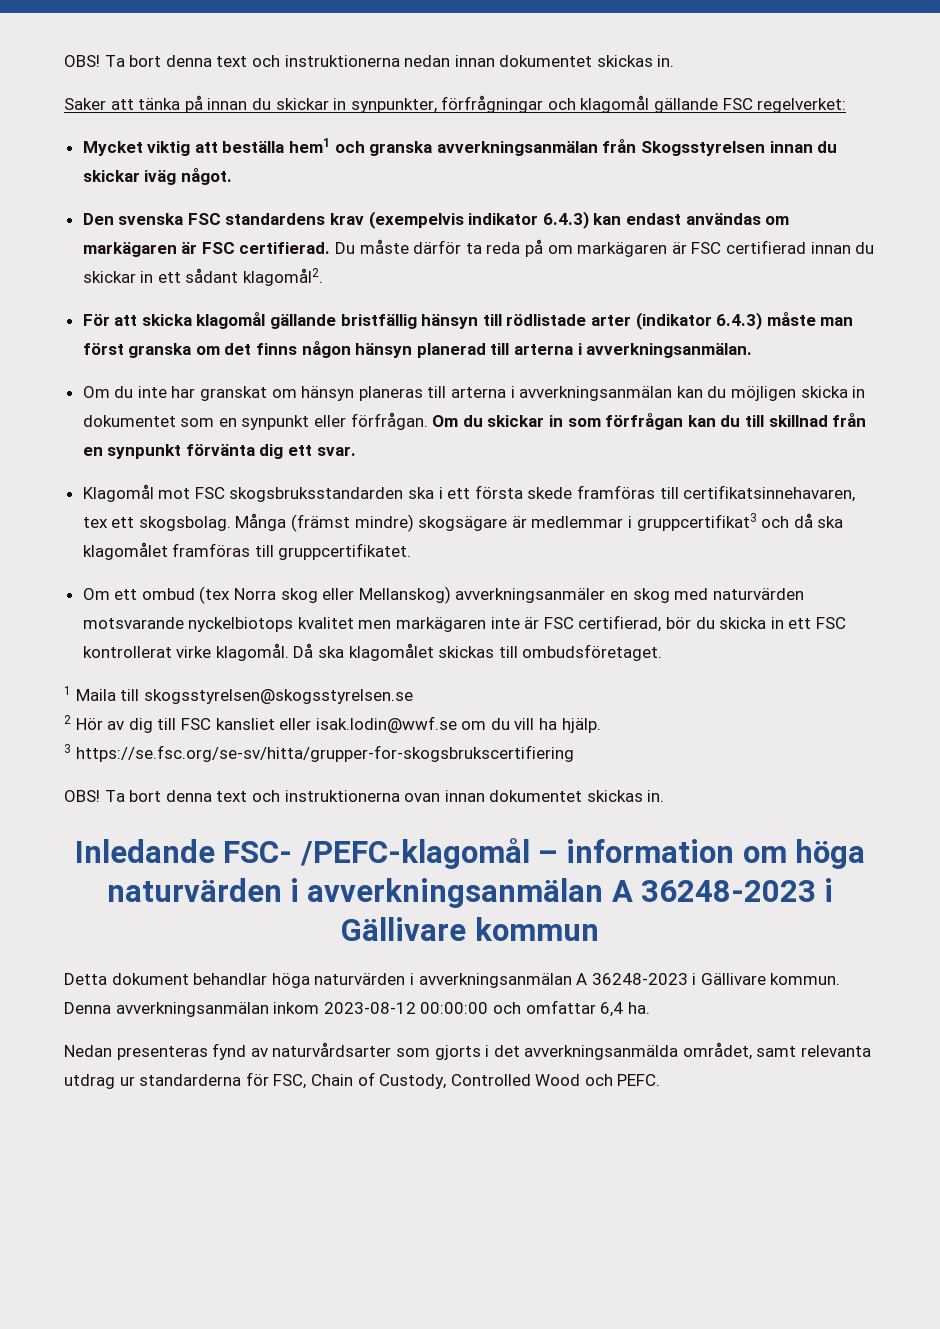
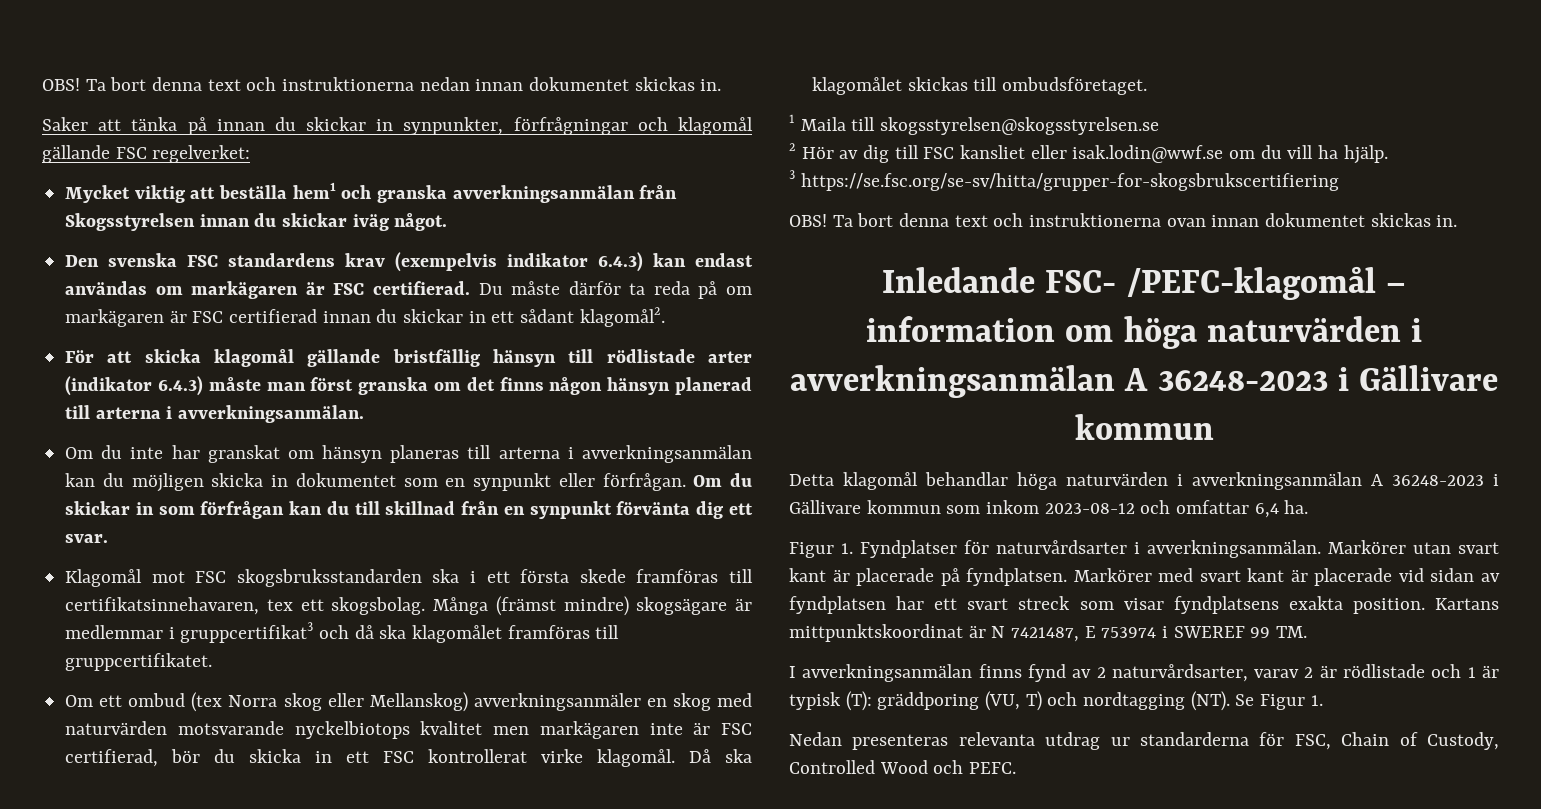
- Detta dokument behandlar höga naturvärden i avverkningsanmälan A 36248-2023 i Gällivare kommun. Denna avverkningsanmälan inkom 2023-08-12 00:00:00 och omfattar 6,4 ha.
+ Detta klagomål behandlar höga naturvärden i avverkningsanmälan A 36248-2023 i Gällivare kommun som inkom 2023-08-12 och omfattar 6,4 ha.
- Nedan presenteras fynd av naturvårdsarter som gjorts i det avverkningsanmälda området, samt relevanta utdrag ur standarderna för FSC, Chain of Custody, Controlled Wood och PEFC.
+ Figur 1. Fyndplatser för naturvårdsarter i avverkningsanmälan. Markörer utan svart kant är placerade på fyndplatsen. Markörer med svart kant är placerade vid sidan av fyndplatsen har ett svart streck som visar fyndplatsens exakta position. Kartans mittpunktskoordinat är N 7421487, E 753974 i SWEREF 99 TM.
+ I avverkningsanmälan finns fynd av 2 naturvårdsarter, varav 2 är rödlistade och 1 är typisk (T): gräddporing (VU, T) och nordtagging (NT). Se Figur 1.
+ Nedan presenteras relevanta utdrag ur standarderna för FSC, Chain of Custody, Controlled Wood och PEFC.

